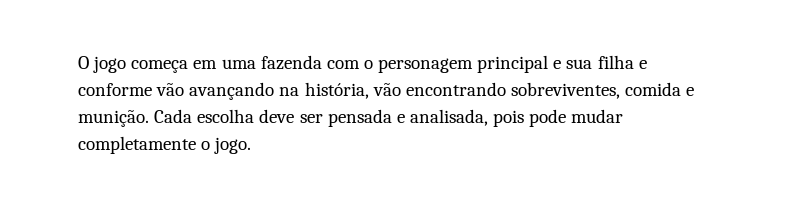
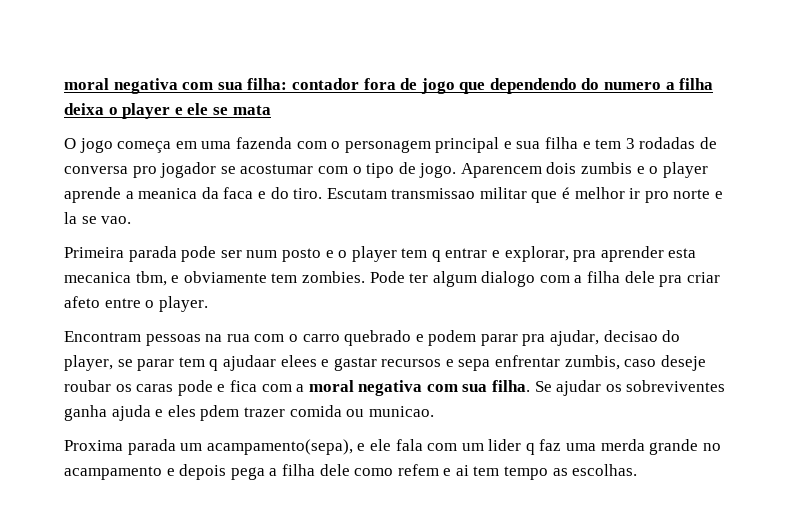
+ moral negativa com sua filha: contador fora de jogo que dependendo do numero a filha deixa o player e ele se mata
- O jogo começa em uma fazenda com o personagem principal e sua filha e conforme vão avançando na história, vão encontrando sobreviventes, comida e munição. Cada escolha deve ser pensada e analisada, pois pode mudar completamente o jogo.
+ O jogo começa em uma fazenda com o personagem principal e sua filha e tem 3 rodadas de conversa pro jogador se acostumar com o tipo de jogo. Aparencem dois zumbis e o player aprende a meanica da faca e do tiro. Escutam transmissao militar que é melhor ir pro norte e la se vao.
+ Primeira parada pode ser num posto e o player tem q entrar e explorar, pra aprender esta mecanica tbm, e obviamente tem zombies. Pode ter algum dialogo com a filha dele pra criar afeto entre o player.
+ Encontram pessoas na rua com o carro quebrado e podem parar pra ajudar, decisao do player, se parar tem q ajudaar elees e gastar recursos e sepa enfrentar zumbis, caso deseje roubar os caras pode e fica com a moral negativa com sua filha. Se ajudar os sobreviventes ganha ajuda e eles pdem trazer comida ou municao.
+ Proxima parada um acampamento(sepa), e ele fala com um lider q faz uma merda grande no acampamento e depois pega a filha dele como refem e ai tem tempo as escolhas.

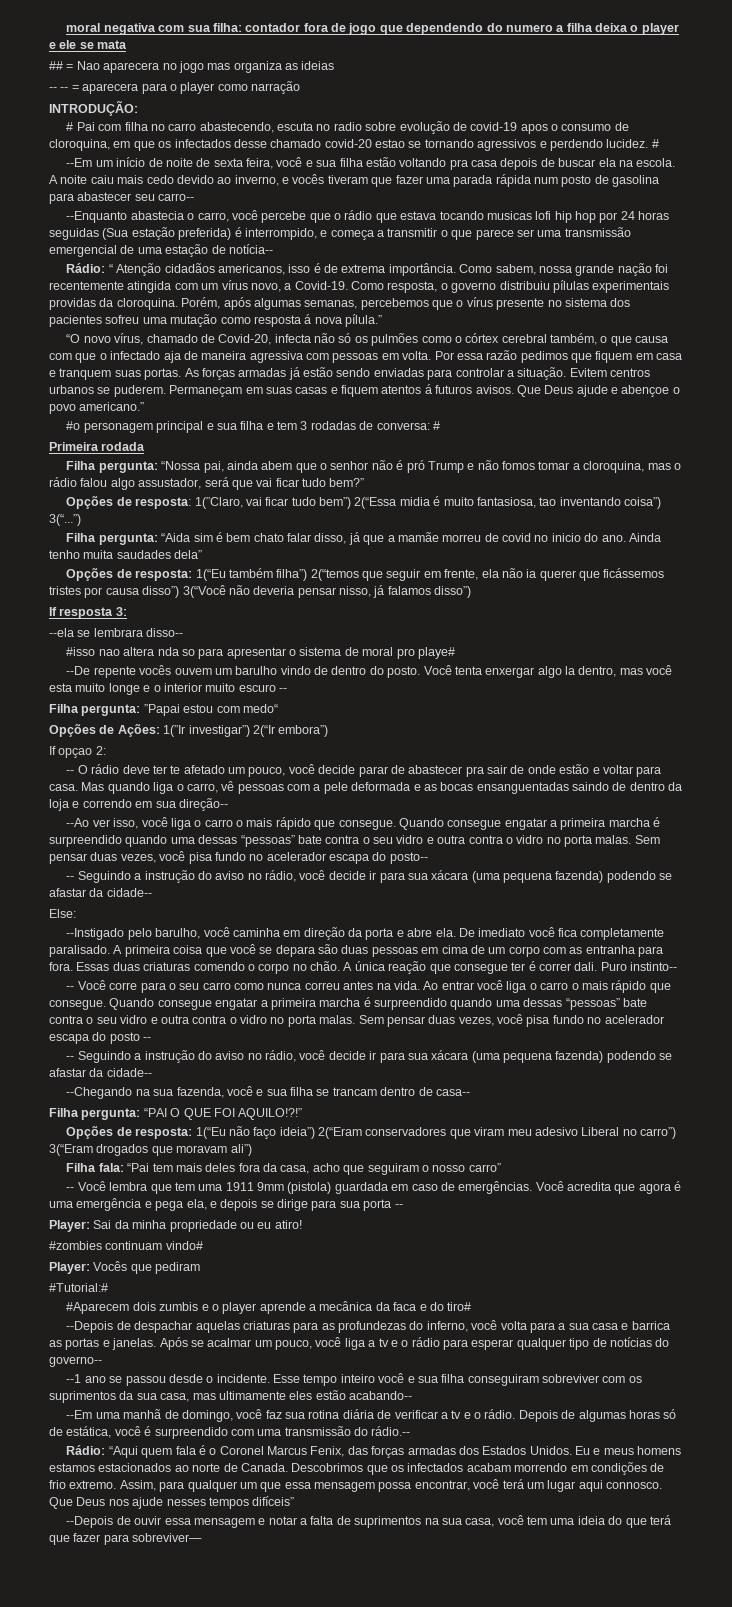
- O jogo começa em uma fazenda com o personagem principal e sua filha e tem 3 rodadas de conversa pro jogador se acostumar com o tipo de jogo. Aparencem dois zumbis e o player aprende a meanica da faca e do tiro. Escutam transmissao militar que é melhor ir pro norte e la se vao.
- Primeira parada pode ser num posto e o player tem q entrar e explorar, pra aprender esta mecanica tbm, e obviamente tem zombies. Pode ter algum dialogo com a filha dele pra criar afeto entre o player.
- Encontram pessoas na rua com o carro quebrado e podem parar pra ajudar, decisao do player, se parar tem q ajudaar elees e gastar recursos e sepa enfrentar zumbis, caso deseje roubar os caras pode e fica com a moral negativa com sua filha. Se ajudar os sobreviventes ganha ajuda e eles pdem trazer comida ou municao.
- Proxima parada um acampamento(sepa), e ele fala com um lider q faz uma merda grande no acampamento e depois pega a filha dele como refem e ai tem tempo as escolhas.
+ ## = Nao aparecera no jogo mas organiza as ideias
+ -- -- = aparecera para o player como narração
+ INTRODUÇÃO:
+ # Pai com filha no carro abastecendo, escuta no radio sobre evolução de covid-19 apos o consumo de cloroquina, em que os infectados desse chamado covid-20 estao se tornando agressivos e perdendo lucidez. #
+ --Em um início de noite de sexta feira, você e sua filha estão voltando pra casa depois de buscar ela na escola. A noite caiu mais cedo devido ao inverno, e vocês tiveram que fazer uma parada rápida num posto de gasolina para abastecer seu carro--
+ --Enquanto abastecia o carro, você percebe que o rádio que estava tocando musicas lofi hip hop por 24 horas seguidas (Sua estação preferida) é interrompido, e começa a transmitir o que parece ser uma transmissão emergencial de uma estação de notícia--
+ Rádio: “ Atenção cidadãos americanos, isso é de extrema importância. Como sabem, nossa grande nação foi recentemente atingida com um vírus novo, a Covid-19. Como resposta, o governo distribuiu pílulas experimentais providas da cloroquina. Porém, após algumas semanas, percebemos que o vírus presente no sistema dos pacientes sofreu uma mutação como resposta á nova pílula.”
+ “O novo vírus, chamado de Covid-20, infecta não só os pulmões como o córtex cerebral também, o que causa com que o infectado aja de maneira agressiva com pessoas em volta. Por essa razão pedimos que fiquem em casa e tranquem suas portas. As forças armadas já estão sendo enviadas para controlar a situação. Evitem centros urbanos se puderem. Permaneçam em suas casas e fiquem atentos á futuros avisos. Que Deus ajude e abençoe o povo americano.”
+ #o personagem principal e sua filha e tem 3 rodadas de conversa: #
+ Primeira rodada
+ Filha pergunta: “Nossa pai, ainda abem que o senhor não é pró Trump e não fomos tomar a cloroquina, mas o rádio falou algo assustador, será que vai ficar tudo bem?”
+ Opções de resposta: 1(”Claro, vai ficar tudo bem”) 2(“Essa midia é muito fantasiosa, tao inventando coisa”) 3(“...”)
+ Filha pergunta: “Aida sim é bem chato falar disso, já que a mamãe morreu de covid no inicio do ano. Ainda tenho muita saudades dela”
+ Opções de resposta: 1(“Eu também filha”) 2(“temos que seguir em frente, ela não ia querer que ficássemos tristes por causa disso”) 3(“Você não deveria pensar nisso, já falamos disso”)
+ If resposta 3:
+ --ela se lembrara disso--
+ #isso nao altera nda so para apresentar o sistema de moral pro playe#
+ --De repente vocês ouvem um barulho vindo de dentro do posto. Você tenta enxergar algo la dentro, mas você esta muito longe e o interior muito escuro --
+ Filha pergunta: ”Papai estou com medo“
+ Opções de Ações: 1(”Ir investigar”) 2(“Ir embora”)
+ If opçao 2:
+ -- O rádio deve ter te afetado um pouco, você decide parar de abastecer pra sair de onde estão e voltar para casa. Mas quando liga o carro, vê pessoas com a pele deformada e as bocas ensanguentadas saindo de dentro da loja e correndo em sua direção--
+ --Ao ver isso, você liga o carro o mais rápido que consegue. Quando consegue engatar a primeira marcha é surpreendido quando uma dessas “pessoas” bate contra o seu vidro e outra contra o vidro no porta malas. Sem pensar duas vezes, você pisa fundo no acelerador escapa do posto--
+ -- Seguindo a instrução do aviso no rádio, você decide ir para sua xácara (uma pequena fazenda) podendo se afastar da cidade--
+ Else:
+ --Instigado pelo barulho, você caminha em direção da porta e abre ela. De imediato você fica completamente paralisado. A primeira coisa que você se depara são duas pessoas em cima de um corpo com as entranha para fora. Essas duas criaturas comendo o corpo no chão. A única reação que consegue ter é correr dali. Puro instinto--
+ -- Você corre para o seu carro como nunca correu antes na vida. Ao entrar você liga o carro o mais rápido que consegue. Quando consegue engatar a primeira marcha é surpreendido quando uma dessas “pessoas” bate contra o seu vidro e outra contra o vidro no porta malas. Sem pensar duas vezes, você pisa fundo no acelerador escapa do posto --
+ -- Seguindo a instrução do aviso no rádio, você decide ir para sua xácara (uma pequena fazenda) podendo se afastar da cidade--
+ --Chegando na sua fazenda, você e sua filha se trancam dentro de casa--
+ Filha pergunta: “PAI O QUE FOI AQUILO!?!”
+ Opções de resposta: 1(“Eu não faço ideia”) 2(“Eram conservadores que viram meu adesivo Liberal no carro”) 3(“Eram drogados que moravam ali”)
+ Filha fala: “Pai tem mais deles fora da casa, acho que seguiram o nosso carro”
+ -- Você lembra que tem uma 1911 9mm (pistola) guardada em caso de emergências. Você acredita que agora é uma emergência e pega ela, e depois se dirige para sua porta --
+ Player: Sai da minha propriedade ou eu atiro!
+ #zombies continuam vindo#
+ Player: Vocês que pediram
+ #Tutorial:#
+ #Aparecem dois zumbis e o player aprende a mecânica da faca e do tiro#
+ --Depois de despachar aquelas criaturas para as profundezas do inferno, você volta para a sua casa e barrica as portas e janelas. Após se acalmar um pouco, você liga a tv e o rádio para esperar qualquer tipo de notícias do governo--
+ --1 ano se passou desde o incidente. Esse tempo inteiro você e sua filha conseguiram sobreviver com os suprimentos da sua casa, mas ultimamente eles estão acabando--
+ --Em uma manhã de domingo, você faz sua rotina diária de verificar a tv e o rádio. Depois de algumas horas só de estática, você é surpreendido com uma transmissão do rádio.--
+ Rádio: “Aqui quem fala é o Coronel Marcus Fenix, das forças armadas dos Estados Unidos. Eu e meus homens estamos estacionados ao norte de Canada. Descobrimos que os infectados acabam morrendo em condições de frio extremo. Assim, para qualquer um que essa mensagem possa encontrar, você terá um lugar aqui connosco. Que Deus nos ajude nesses tempos difíceis”
+ --Depois de ouvir essa mensagem e notar a falta de suprimentos na sua casa, você tem uma ideia do que terá que fazer para sobreviver—

